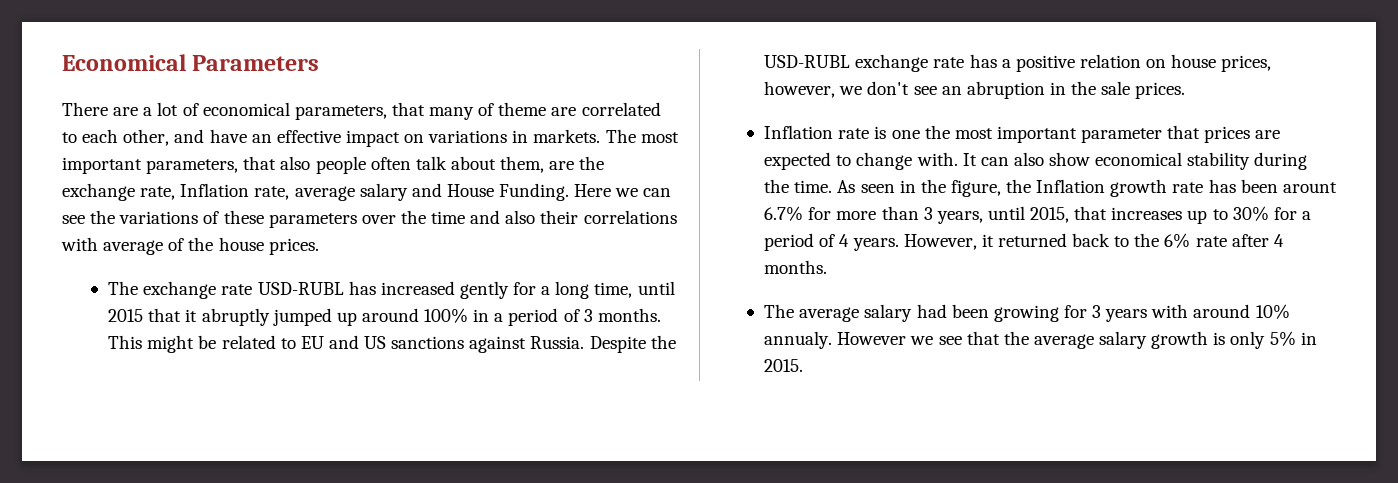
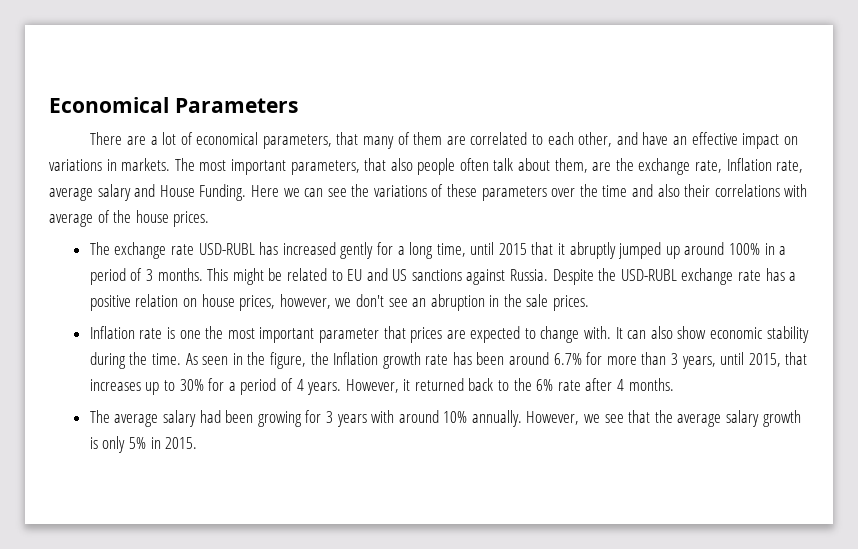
- There are a lot of economical parameters, that many of theme are correlated to each other, and have an effective impact on variations in markets.
+ There are a lot of economical parameters, that many of them are correlated to each other, and have an effective impact on variations in markets.
- It can also show economical stability during the time.
+ It can also show economic stability during the time.
- As seen in the figure, the Inflation growth rate has been arount 6.7% for more than 3 years, until 2015, that increases up to 30% for a period of 4 years.
+ As seen in the figure, the Inflation growth rate has been around 6.7% for more than 3 years, until 2015, that increases up to 30% for a period of 4 years.
- The average salary had been growing for 3 years with around 10% annualy. However we see that the average salary growth is only 5% in 2015.
+ The average salary had been growing for 3 years with around 10% annually. However, we see that the average salary growth is only 5% in 2015.

